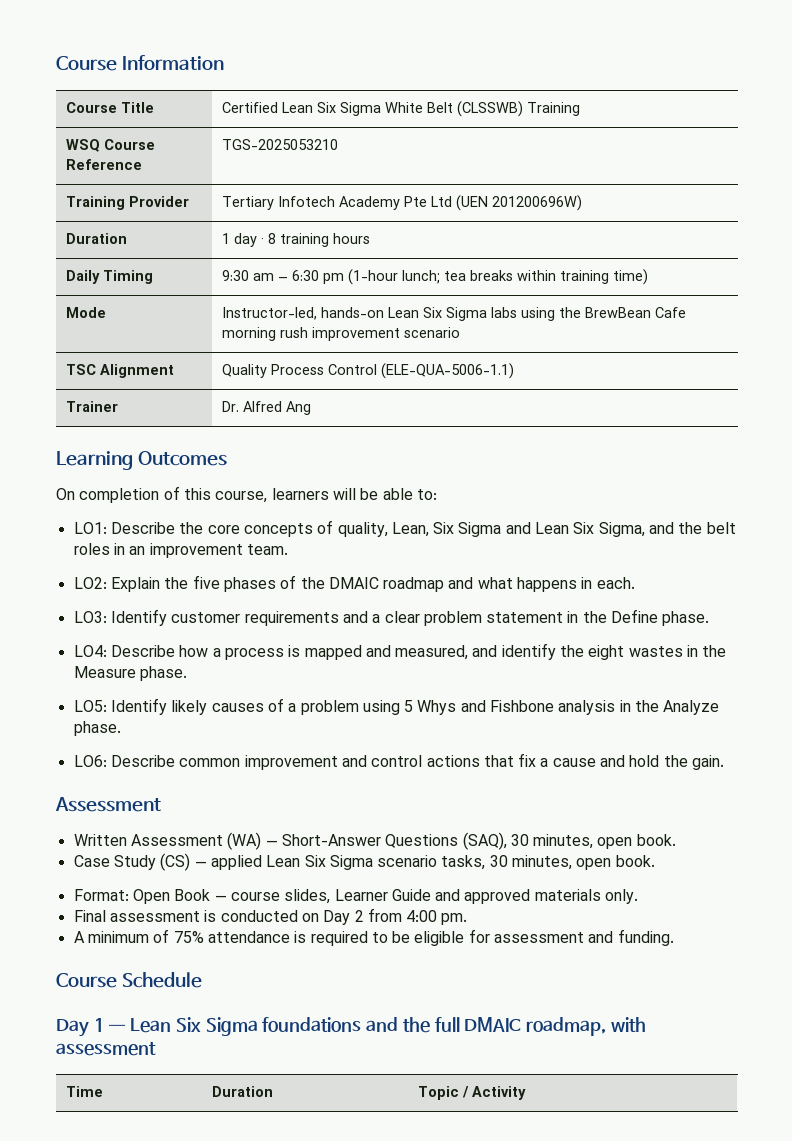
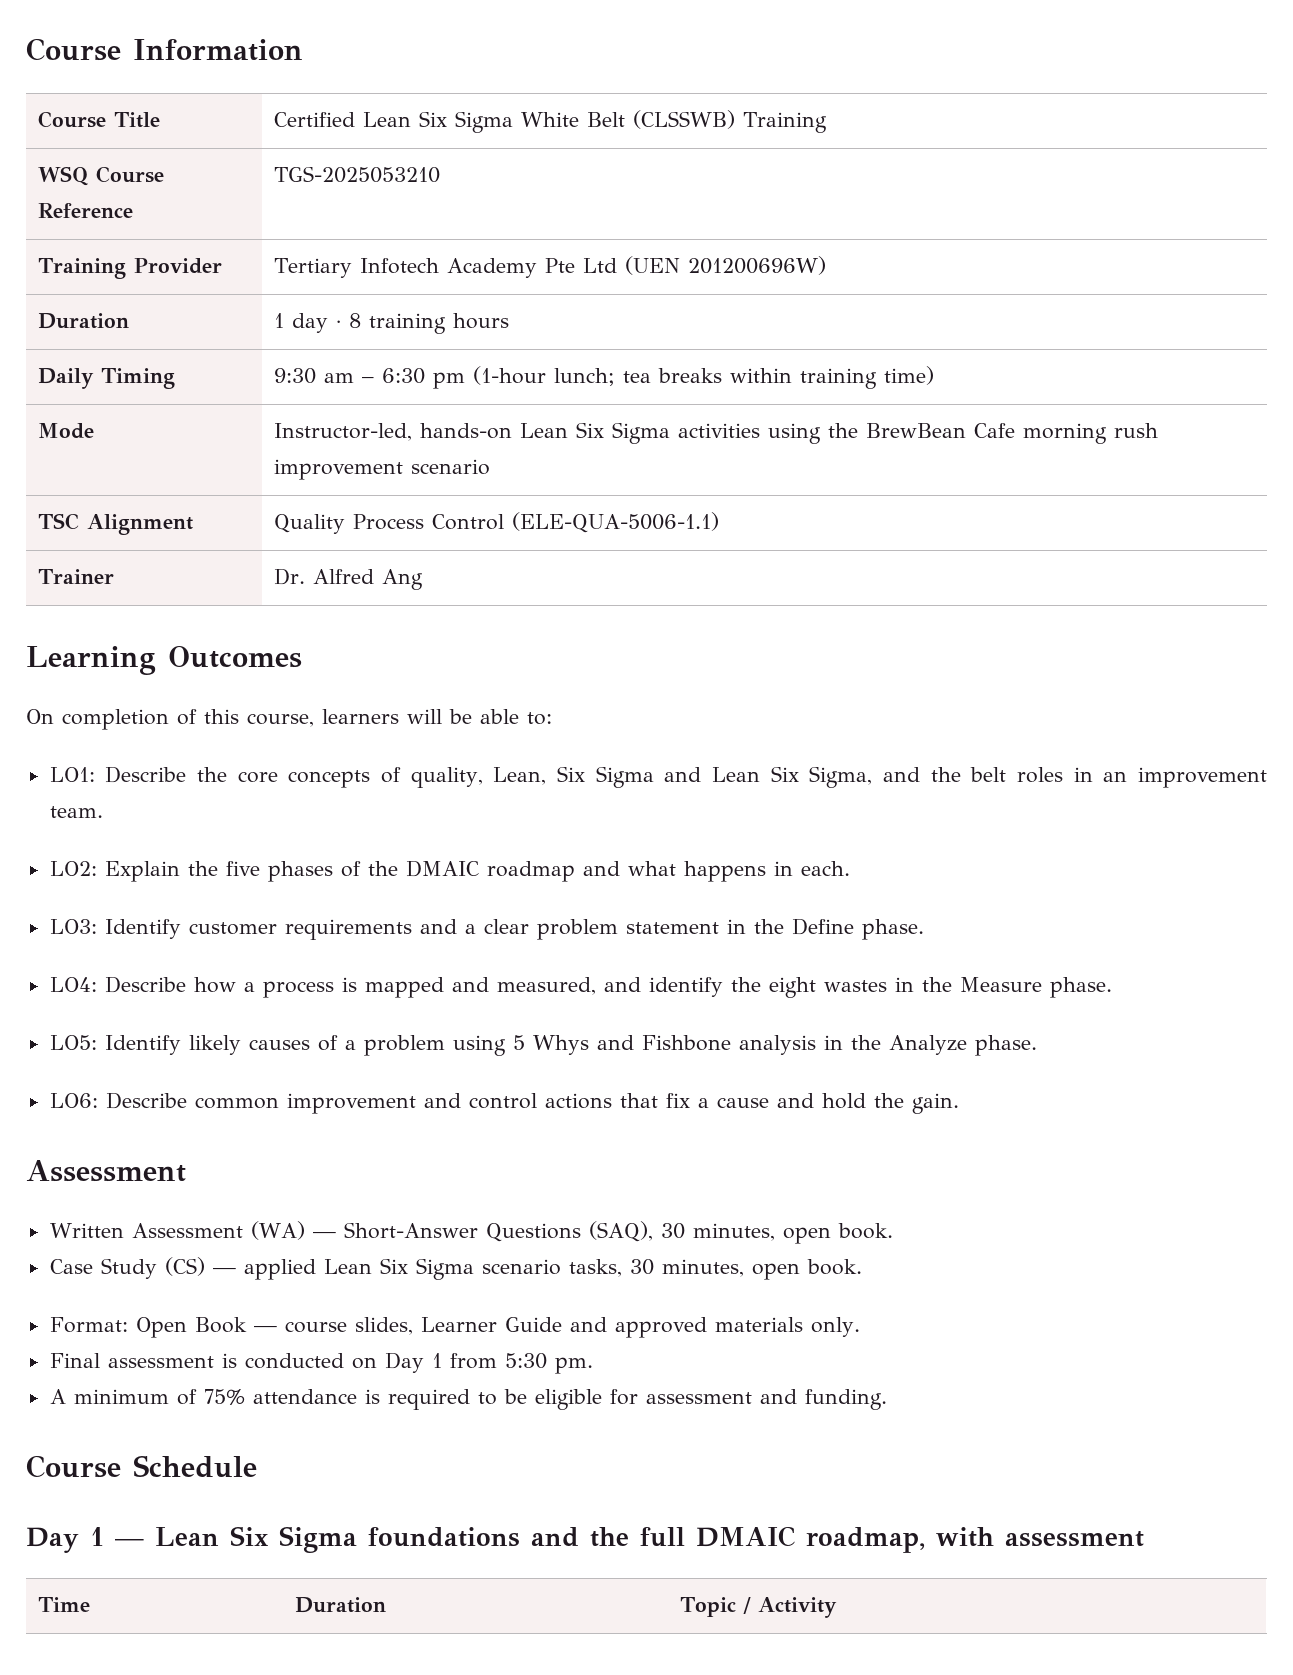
- Mode | Instructor-led, hands-on Lean Six Sigma labs using the BrewBean Cafe morning rush improvement scenario
+ Mode | Instructor-led, hands-on Lean Six Sigma activities using the BrewBean Cafe morning rush improvement scenario
- Final assessment is conducted on Day 2 from 4:00 pm.
+ Final assessment is conducted on Day 1 from 5:30 pm.

